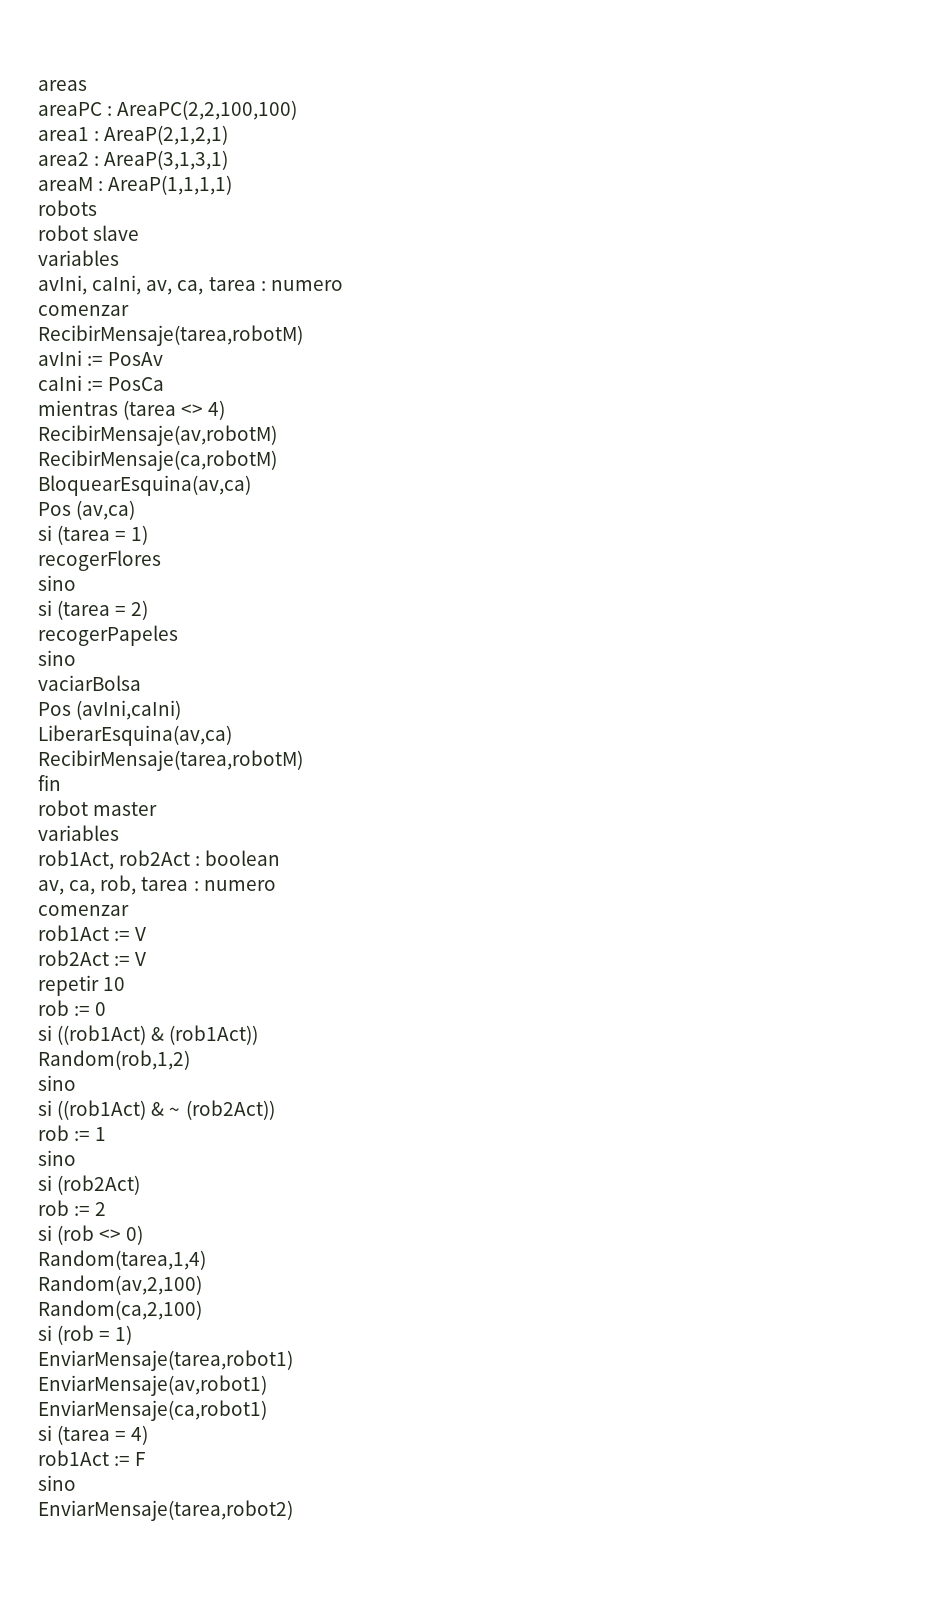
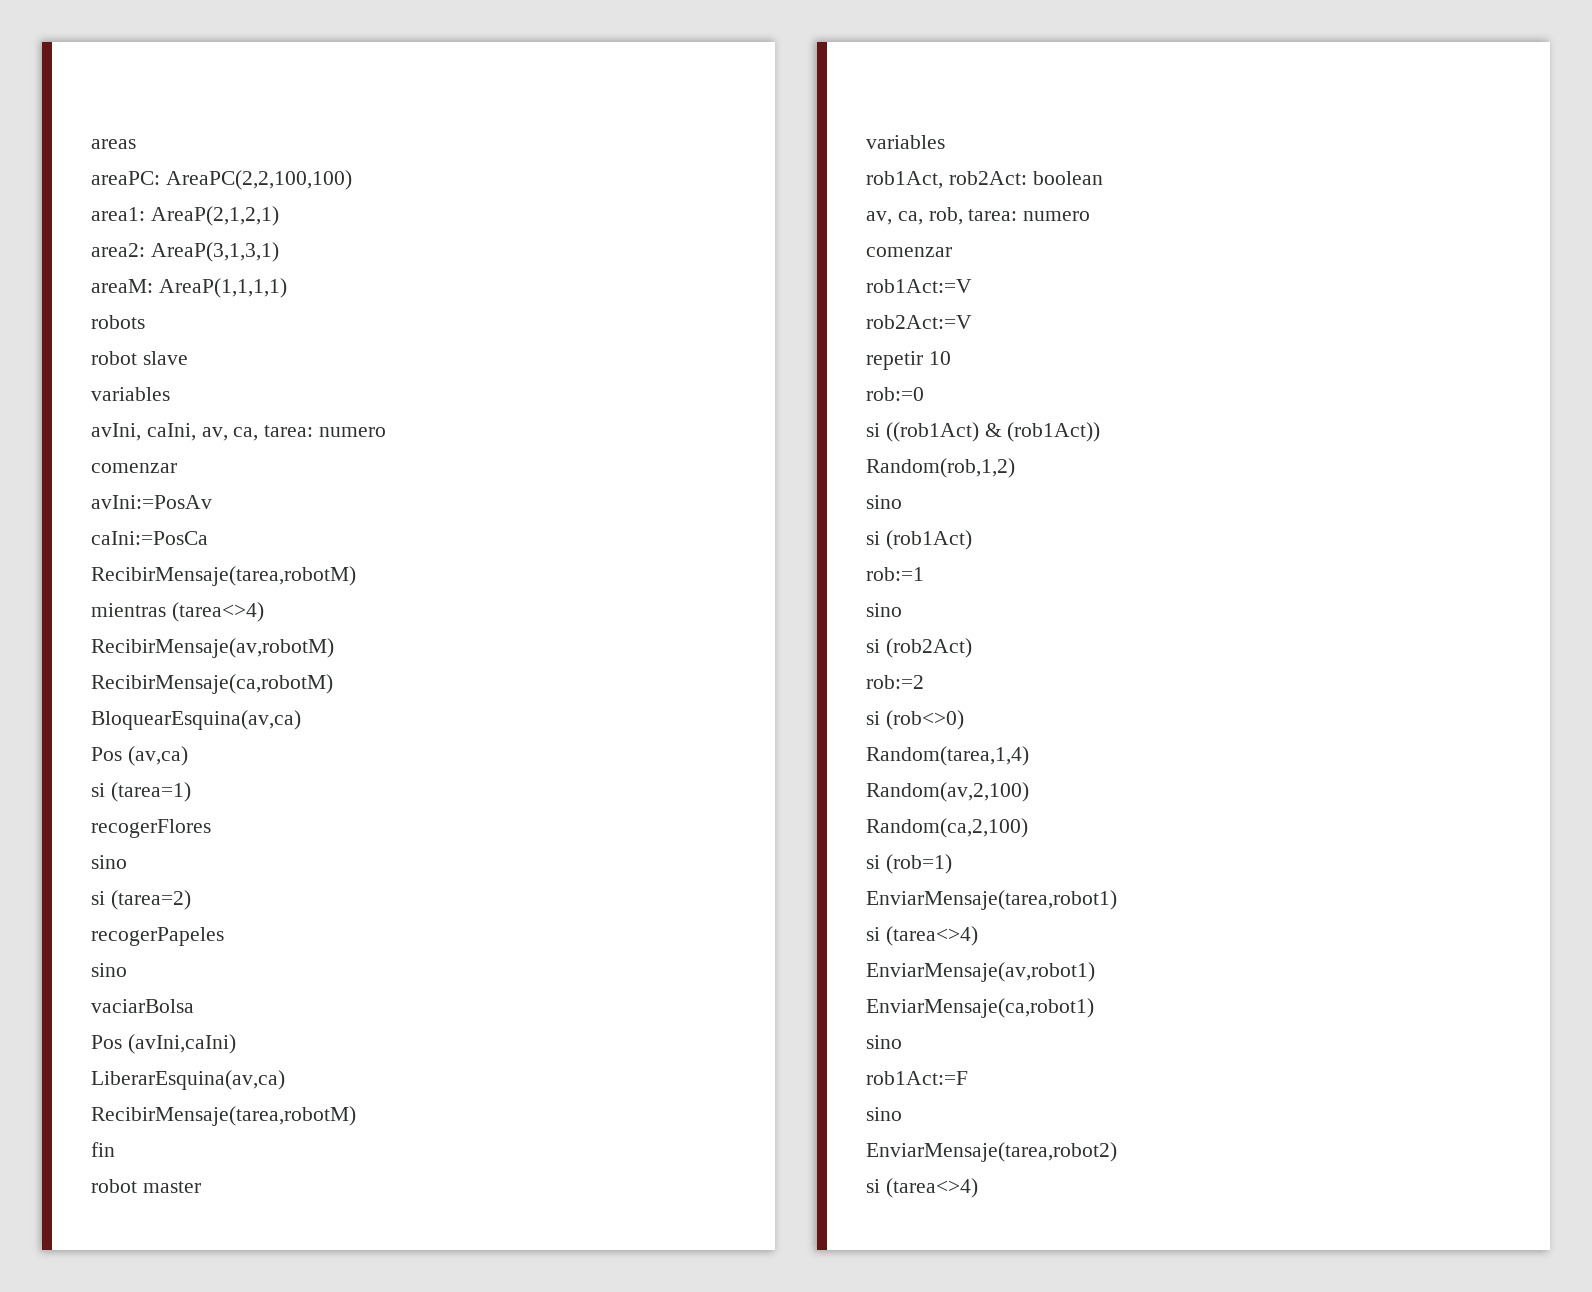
- areaPC : AreaPC(2,2,100,100)
+ areaPC: AreaPC(2,2,100,100)
- area1 : AreaP(2,1,2,1)
+ area1: AreaP(2,1,2,1)
- area2 : AreaP(3,1,3,1)
+ area2: AreaP(3,1,3,1)
- areaM : AreaP(1,1,1,1)
+ areaM: AreaP(1,1,1,1)
- avIni, caIni, av, ca, tarea : numero
+ avIni, caIni, av, ca, tarea: numero
  comenzar
+ avIni:=PosAv
+ caIni:=PosCa
  RecibirMensaje(tarea,robotM)
- avIni := PosAv
- caIni := PosCa
- mientras (tarea <> 4)
+ mientras (tarea<>4)
- si (tarea = 1)
+ si (tarea=1)
- si (tarea = 2)
+ si (tarea=2)
- rob1Act, rob2Act : boolean
+ rob1Act, rob2Act: boolean
- av, ca, rob, tarea : numero
+ av, ca, rob, tarea: numero
  comenzar
- rob1Act := V
- rob2Act := V
+ rob1Act:=V
+ rob2Act:=V
- rob := 0
+ rob:=0
- si ((rob1Act) & ~ (rob2Act))
- rob := 1
+ si (rob1Act)
+ rob:=1
  sino
  si (rob2Act)
- rob := 2
- si (rob <> 0)
+ rob:=2
+ si (rob<>0)
- si (rob = 1)
+ si (rob=1)
  EnviarMensaje(tarea,robot1)
+ si (tarea<>4)
  EnviarMensaje(ca,robot1)
- si (tarea = 4)
- rob1Act := F
+ sino
+ rob1Act:=F
  EnviarMensaje(tarea,robot2)
+ si (tarea<>4)

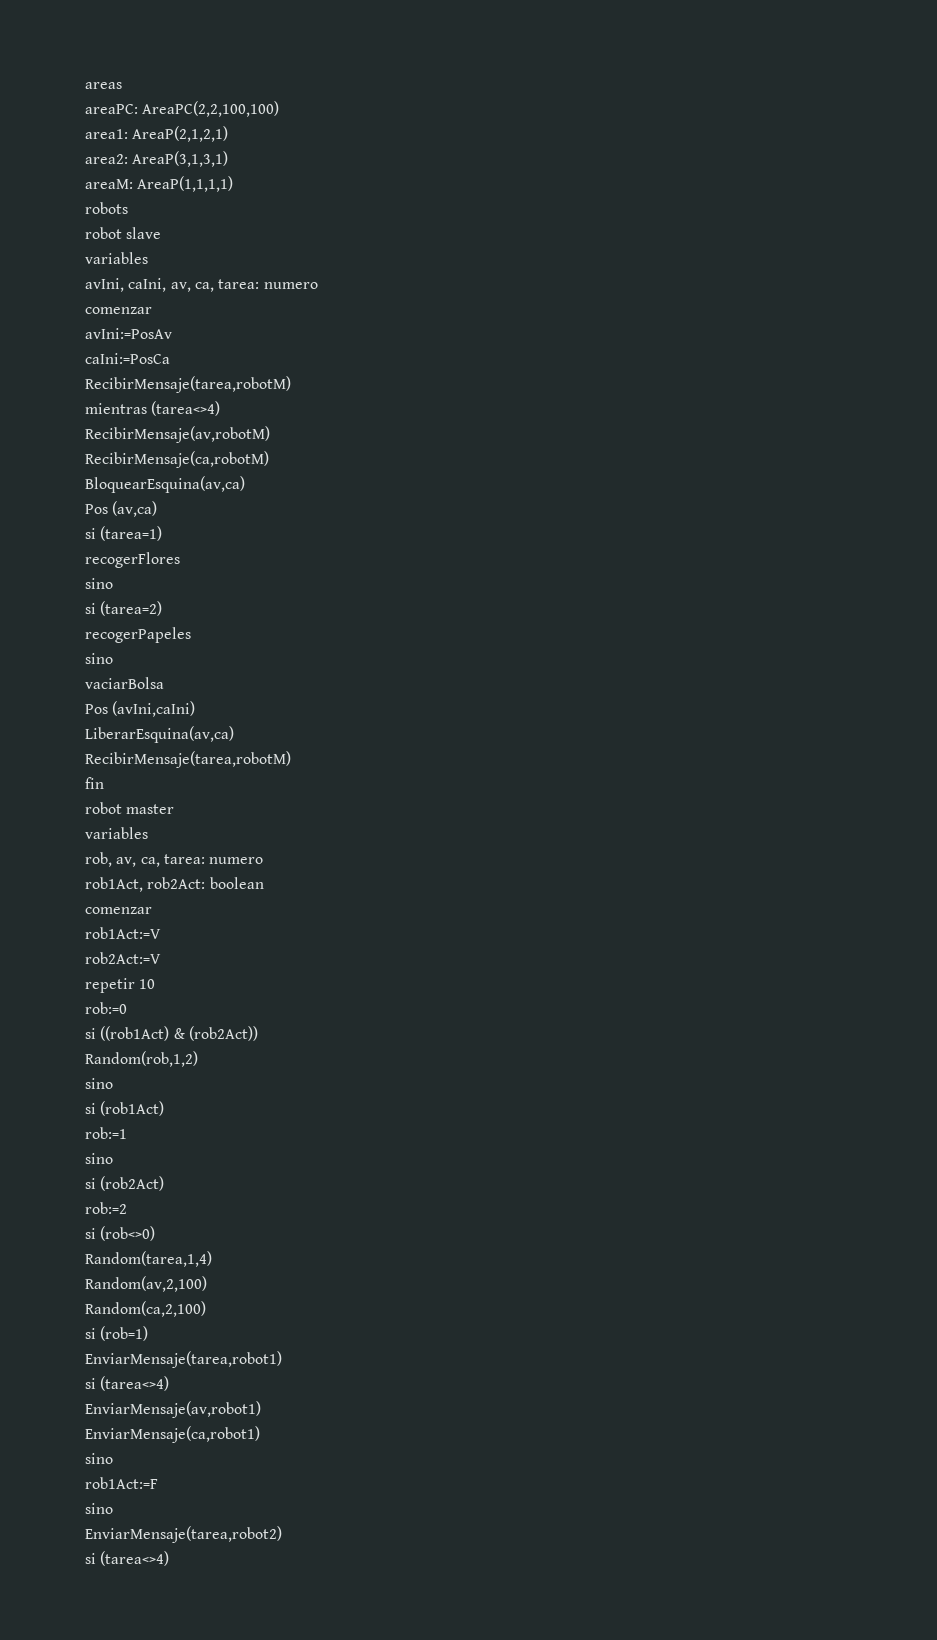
+ rob, av, ca, tarea: numero
  rob1Act, rob2Act: boolean
- av, ca, rob, tarea: numero
- si ((rob1Act) & (rob1Act))
+ si ((rob1Act) & (rob2Act))

